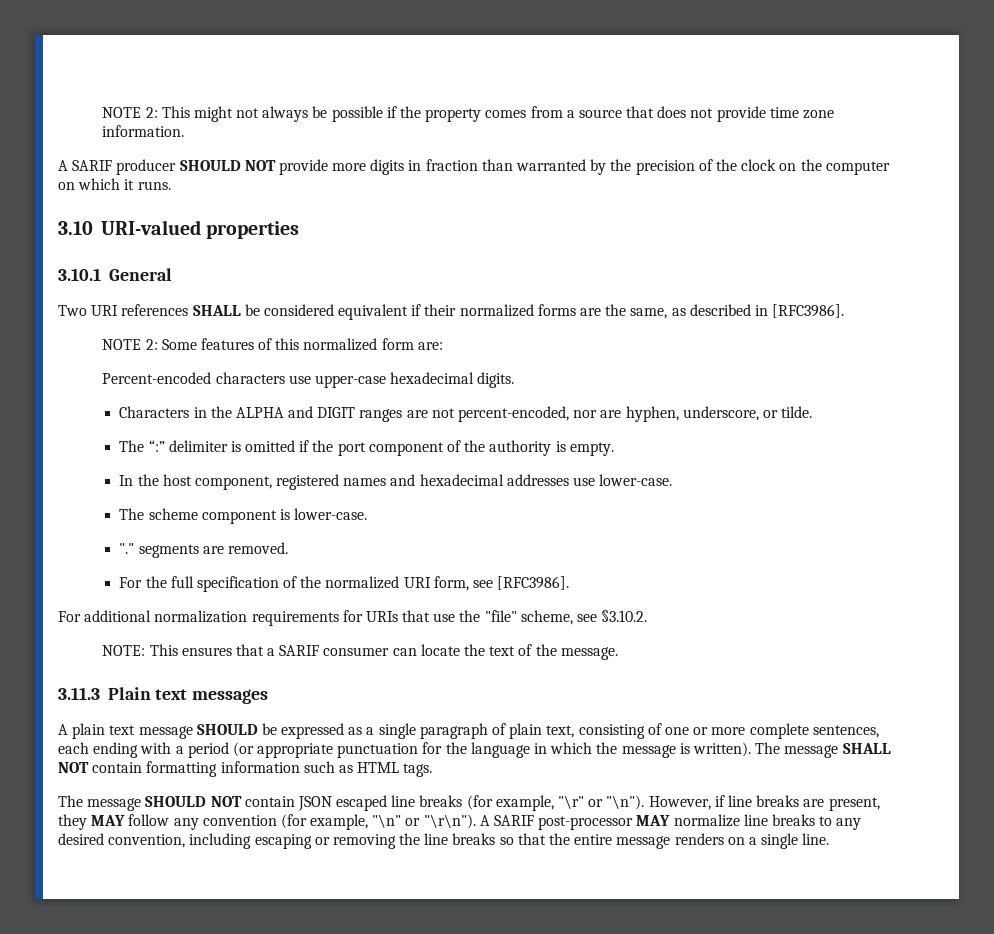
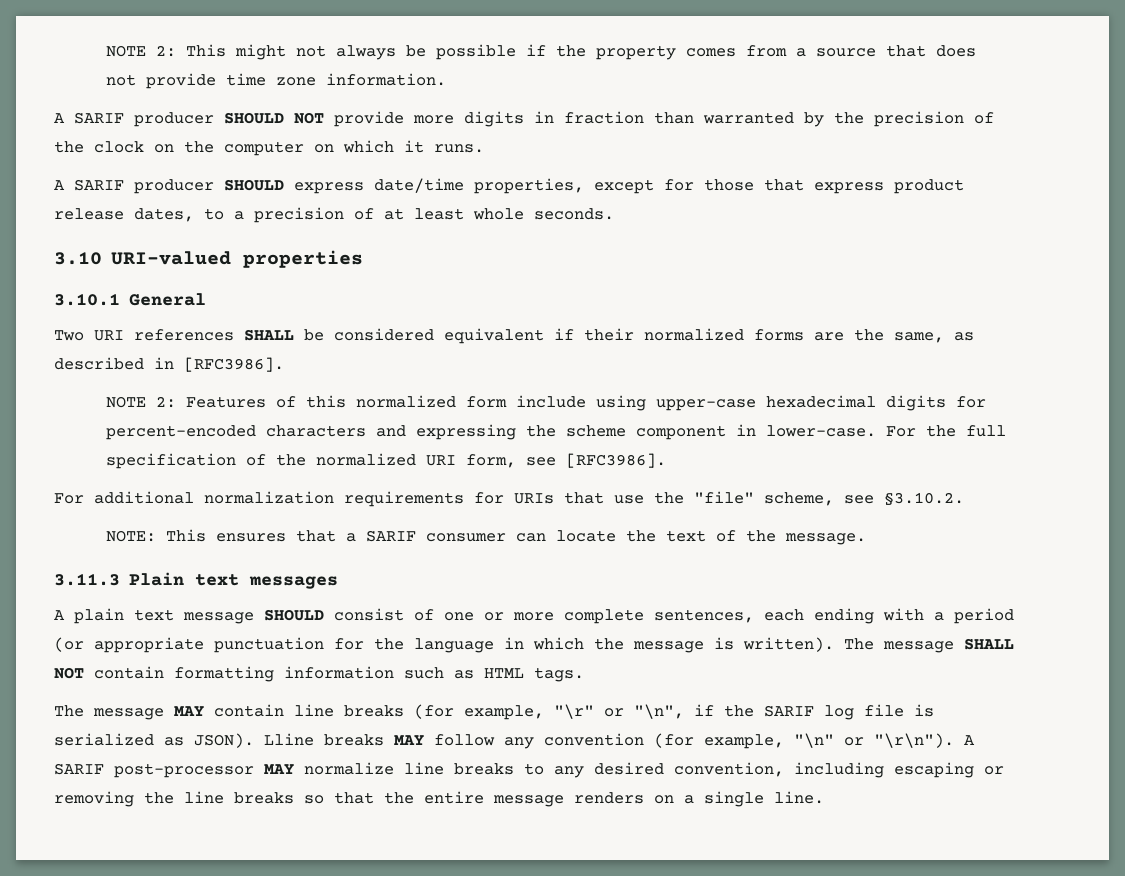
+ A SARIF producer SHOULD express date/time properties, except for those that express product release dates, to a precision of at least whole seconds.
- NOTE 2: Some features of this normalized form are:
- Percent-encoded characters use upper-case hexadecimal digits.
- Characters in the ALPHA and DIGIT ranges are not percent-encoded, nor are hyphen, underscore, or tilde.
- The “:” delimiter is omitted if the port component of the authority is empty.
- In the host component, registered names and hexadecimal addresses use lower-case.
- The scheme component is lower-case.
- "." segments are removed.
- For the full specification of the normalized URI form, see [RFC3986].
+ NOTE 2: Features of this normalized form include using upper-case hexadecimal digits for percent-encoded characters and expressing the scheme component in lower-case. For the full specification of the normalized URI form, see [RFC3986].
- A plain text message SHOULD be expressed as a single paragraph of plain text, consisting of one or more complete sentences, each ending with a period (or appropriate punctuation for the language in which the message is written).
+ A plain text message SHOULD consist of one or more complete sentences, each ending with a period (or appropriate punctuation for the language in which the message is written).
- The message SHOULD NOT contain JSON escaped line breaks (for example, "\r" or "\n"). However, if line breaks are present, they MAY follow any convention (for example, "\n" or "\r\n").
+ The message MAY contain line breaks (for example, "\r" or "\n", if the SARIF log file is serialized as JSON). Lline breaks MAY follow any convention (for example, "\n" or "\r\n").

